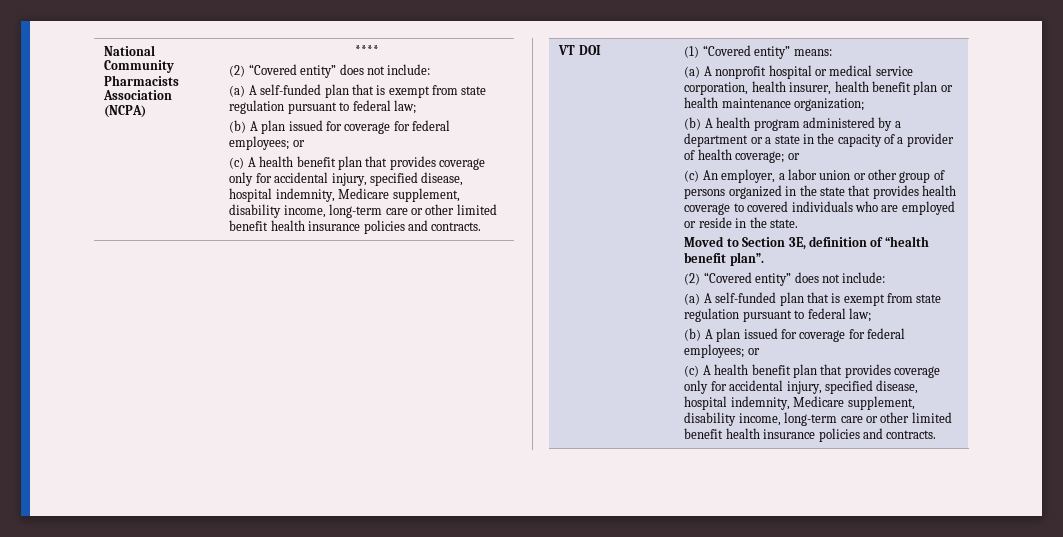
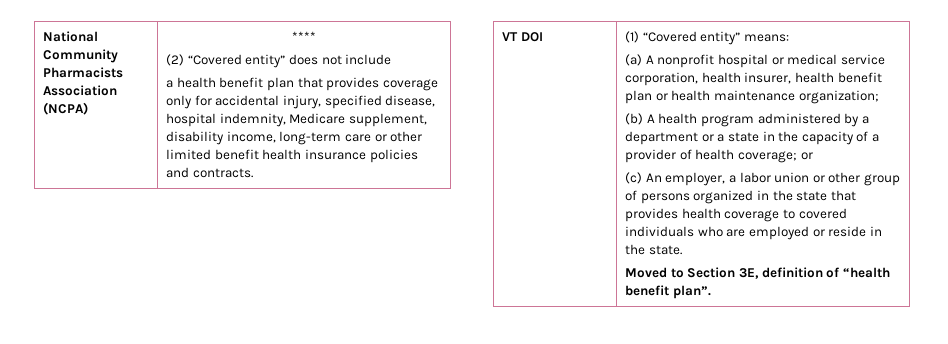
  ****
- (2) “Covered entity” does not include:
- (a) A self-funded plan that is exempt from state regulation pursuant to federal law;
- (b) A plan issued for coverage for federal employees; or
- (c) A health benefit plan that provides coverage only for accidental injury, specified disease, hospital indemnity, Medicare supplement, disability income, long-term care or other limited benefit health insurance policies and contracts.
+ (2) “Covered entity” does not include
+ a health benefit plan that provides coverage only for accidental injury, specified disease, hospital indemnity, Medicare supplement, disability income, long-term care or other limited benefit health insurance policies and contracts.
  Moved to Section 3E, definition of “health benefit plan”.
- (2) “Covered entity” does not include:
- (a) A self-funded plan that is exempt from state regulation pursuant to federal law;
- (b) A plan issued for coverage for federal employees; or
- (c) A health benefit plan that provides coverage only for accidental injury, specified disease, hospital indemnity, Medicare supplement, disability income, long-term care or other limited benefit health insurance policies and contracts.

